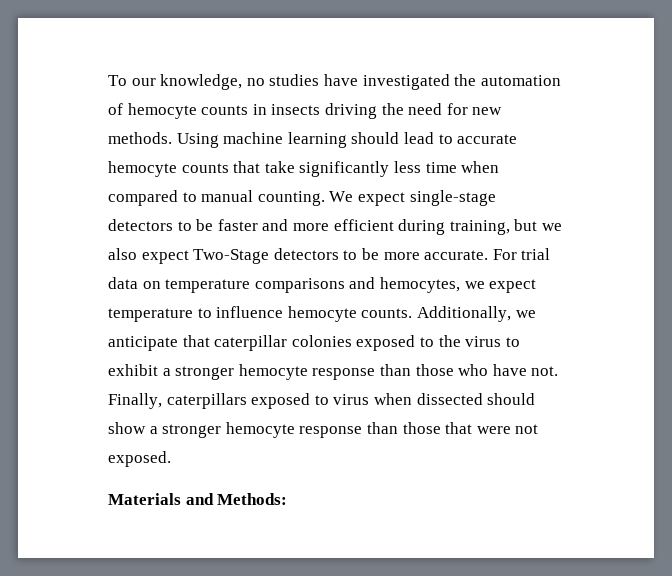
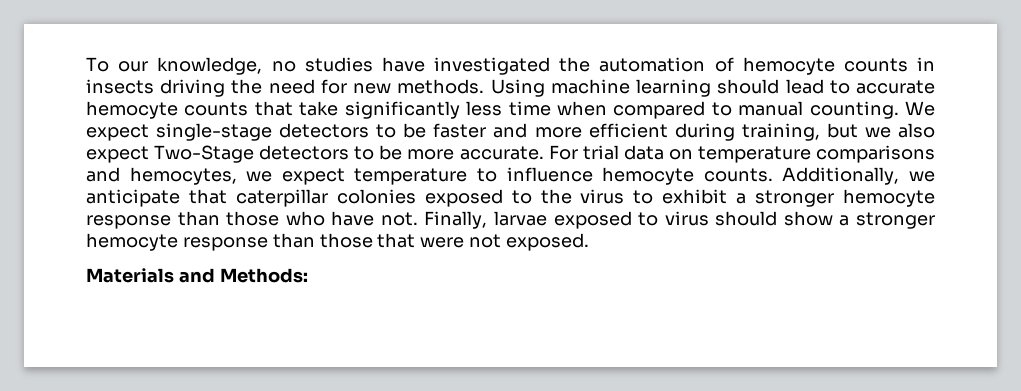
- Finally, caterpillars exposed to virus when dissected should show a stronger hemocyte response than those that were not exposed.
+ Finally, larvae exposed to virus should show a stronger hemocyte response than those that were not exposed.

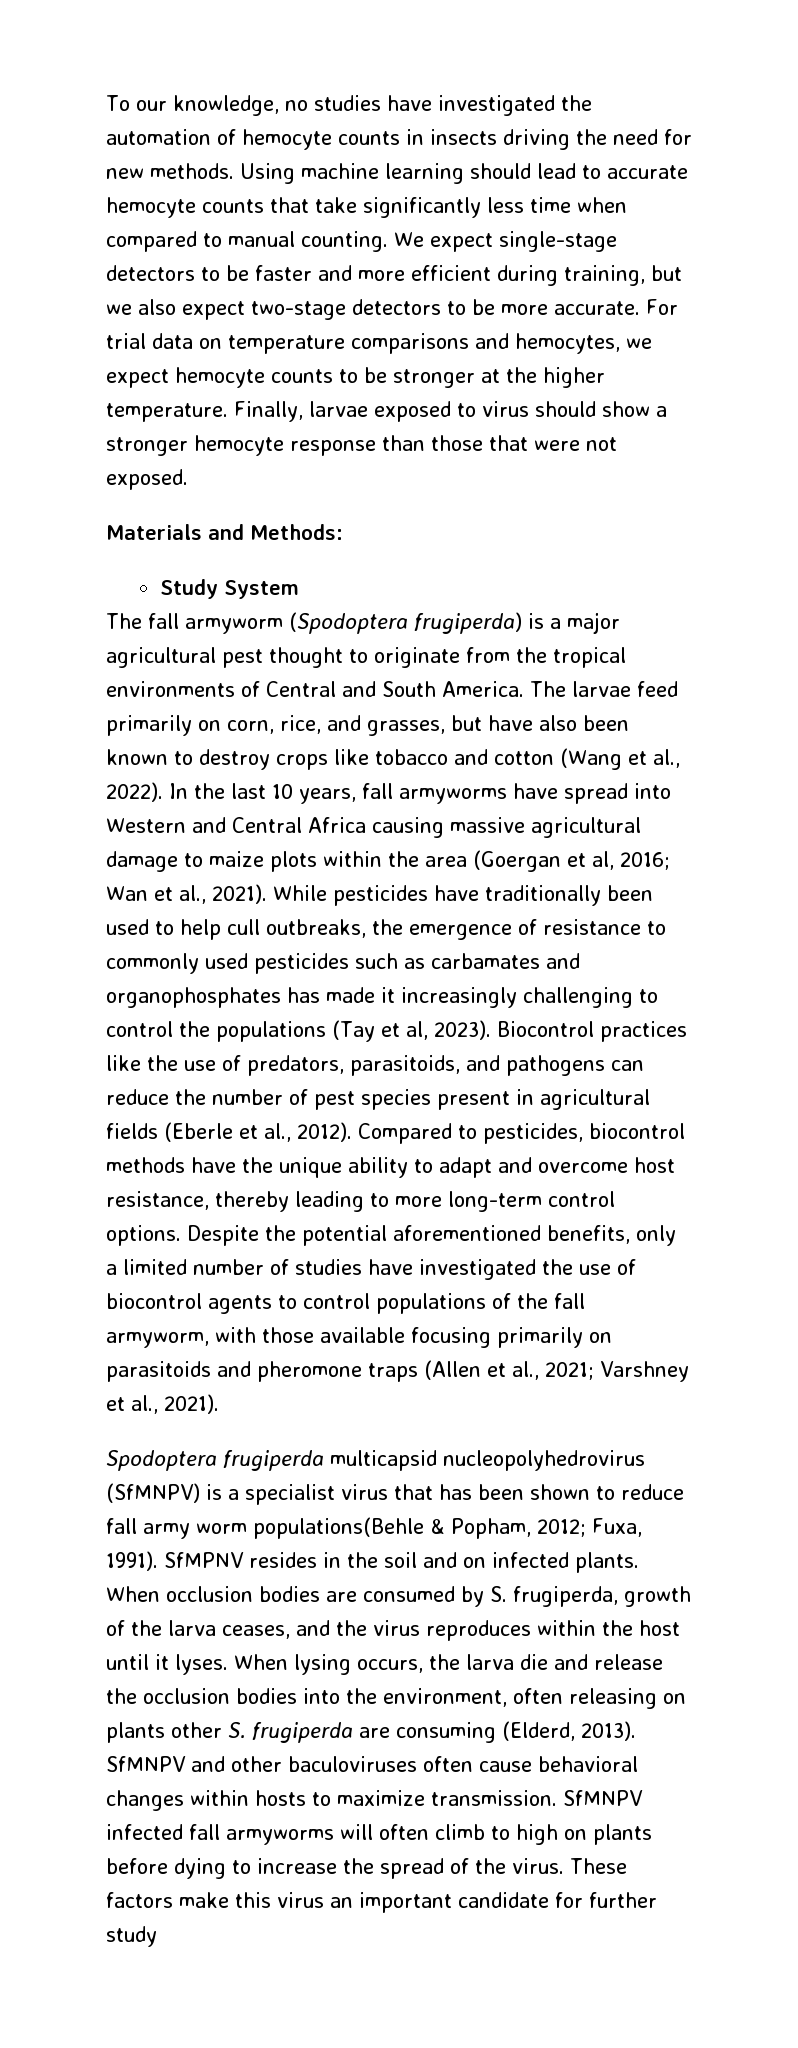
- We expect single-stage detectors to be faster and more efficient during training, but we also expect Two-Stage detectors to be more accurate.
+ We expect single-stage detectors to be faster and more efficient during training, but we also expect two-stage detectors to be more accurate.
- For trial data on temperature comparisons and hemocytes, we expect temperature to influence hemocyte counts. Additionally, we anticipate that caterpillar colonies exposed to the virus to exhibit a stronger hemocyte response than those who have not.
+ For trial data on temperature comparisons and hemocytes, we expect hemocyte counts to be stronger at the higher temperature.
+ Study System
+ The fall armyworm (Spodoptera frugiperda) is a major agricultural pest thought to originate from the tropical environments of Central and South America. The larvae feed primarily on corn, rice, and grasses, but have also been known to destroy crops like tobacco and cotton (Wang et al., 2022). In the last 10 years, fall armyworms have spread into Western and Central Africa causing massive agricultural damage to maize plots within the area (Goergan et al, 2016; Wan et al., 2021). While pesticides have traditionally been used to help cull outbreaks, the emergence of resistance to commonly used pesticides such as carbamates and organophosphates has made it increasingly challenging to control the populations (Tay et al, 2023). Biocontrol practices like the use of predators, parasitoids, and pathogens can reduce the number of pest species present in agricultural fields (Eberle et al., 2012). Compared to pesticides, biocontrol methods have the unique ability to adapt and overcome host resistance, thereby leading to more long-term control options. Despite the potential aforementioned benefits, only a limited number of studies have investigated the use of biocontrol agents to control populations of the fall armyworm, with those available focusing primarily on parasitoids and pheromone traps (Allen et al., 2021; Varshney et al., 2021).
+ Spodoptera frugiperda multicapsid nucleopolyhedrovirus (SfMNPV) is a specialist virus that has been shown to reduce fall army worm populations(Behle & Popham, 2012; Fuxa, 1991). SfMPNV resides in the soil and on infected plants. When occlusion bodies are consumed by S. frugiperda, growth of the larva ceases, and the virus reproduces within the host until it lyses. When lysing occurs, the larva die and release the occlusion bodies into the environment, often releasing on plants other S. frugiperda are consuming (Elderd, 2013). SfMNPV and other baculoviruses often cause behavioral changes within hosts to maximize transmission. SfMNPV infected fall armyworms will often climb to high on plants before dying to increase the spread of the virus. These factors make this virus an important candidate for further study

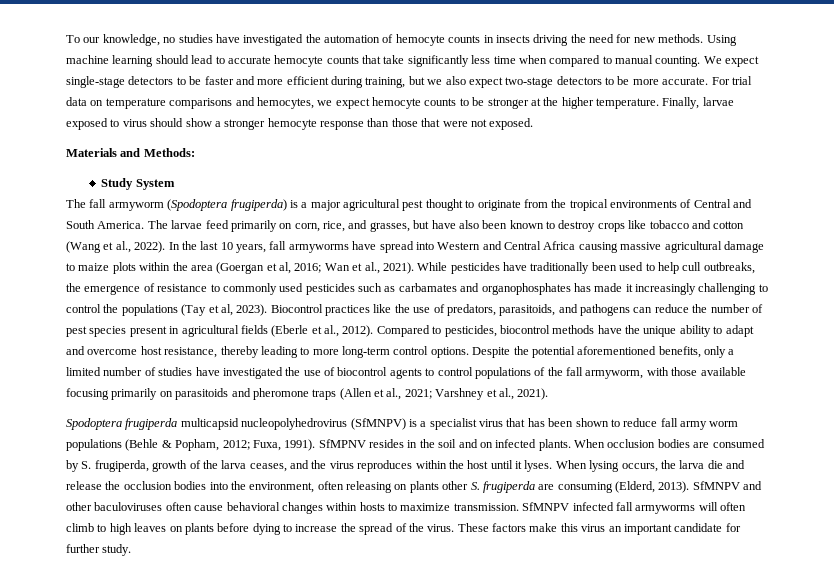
- Spodoptera frugiperda multicapsid nucleopolyhedrovirus (SfMNPV) is a specialist virus that has been shown to reduce fall army worm populations(Behle & Popham, 2012; Fuxa, 1991).
+ Spodoptera frugiperda multicapsid nucleopolyhedrovirus (SfMNPV) is a specialist virus that has been shown to reduce fall army worm populations (Behle & Popham, 2012; Fuxa, 1991).
- SfMNPV infected fall armyworms will often climb to high on plants before dying to increase the spread of the virus.
+ SfMNPV infected fall armyworms will often climb to high leaves on plants before dying to increase the spread of the virus.
- These factors make this virus an important candidate for further study
+ These factors make this virus an important candidate for further study.

